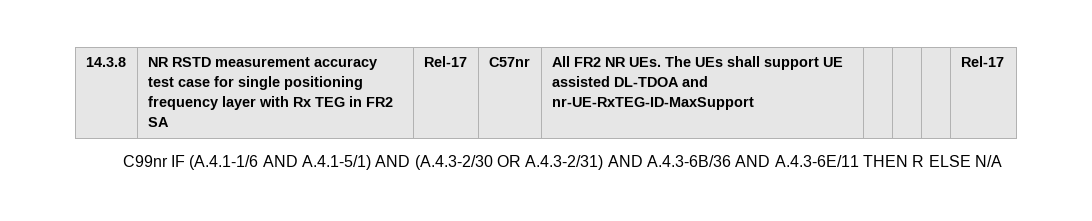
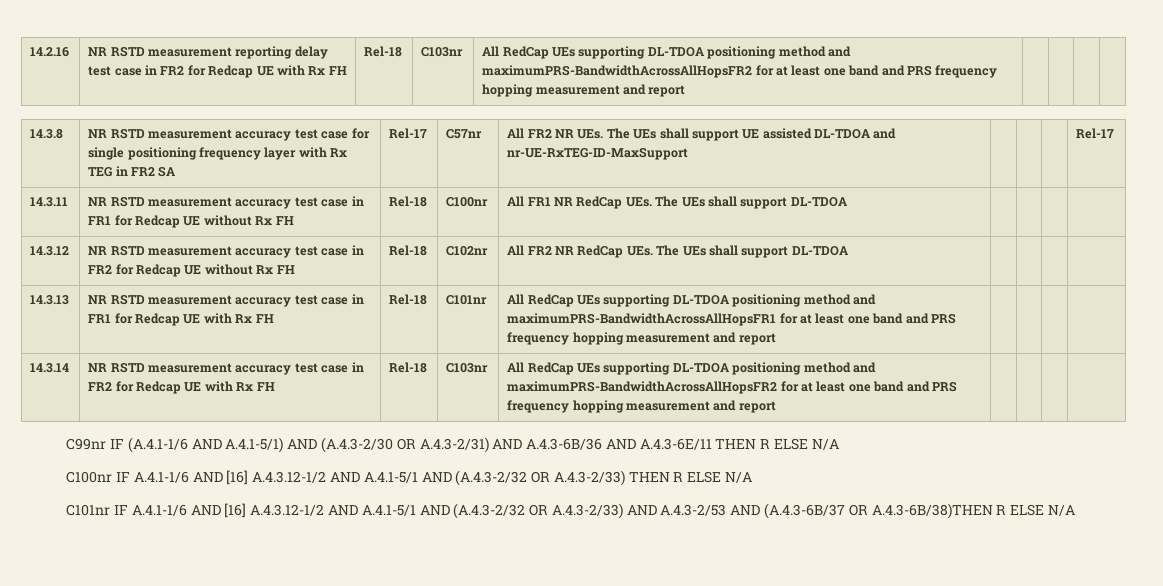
+ 14.2.16 | NR RSTD measurement reporting delay test case in FR2 for Redcap UE with Rx FH | Rel-18 | C103nr | All RedCap UEs supporting DL-TDOA positioning method and maximumPRS-BandwidthAcrossAllHopsFR2 for at least one band and PRS frequency hopping measurement and report | | | |
+ 14.3.11 | NR RSTD measurement accuracy test case in FR1 for Redcap UE without Rx FH | Rel-18 | C100nr | All FR1 NR RedCap UEs. The UEs shall support DL-TDOA | | | |
+ 14.3.12 | NR RSTD measurement accuracy test case in FR2 for Redcap UE without Rx FH | Rel-18 | C102nr | All FR2 NR RedCap UEs. The UEs shall support DL-TDOA | | | |
+ 14.3.13 | NR RSTD measurement accuracy test case in FR1 for Redcap UE with Rx FH | Rel-18 | C101nr | All RedCap UEs supporting DL-TDOA positioning method and maximumPRS-BandwidthAcrossAllHopsFR1 for at least one band and PRS frequency hopping measurement and report | | | |
+ 14.3.14 | NR RSTD measurement accuracy test case in FR2 for Redcap UE with Rx FH | Rel-18 | C103nr | All RedCap UEs supporting DL-TDOA positioning method and maximumPRS-BandwidthAcrossAllHopsFR2 for at least one band and PRS frequency hopping measurement and report | | | |
+ C100nr IF A.4.1-1/6 AND [16] A.4.3.12-1/2 AND A.4.1-5/1 AND (A.4.3-2/32 OR A.4.3-2/33) THEN R ELSE N/A
+ C101nr IF A.4.1-1/6 AND [16] A.4.3.12-1/2 AND A.4.1-5/1 AND (A.4.3-2/32 OR A.4.3-2/33) AND A.4.3-2/53 AND (A.4.3-6B/37 OR A.4.3-6B/38)THEN R ELSE N/A

